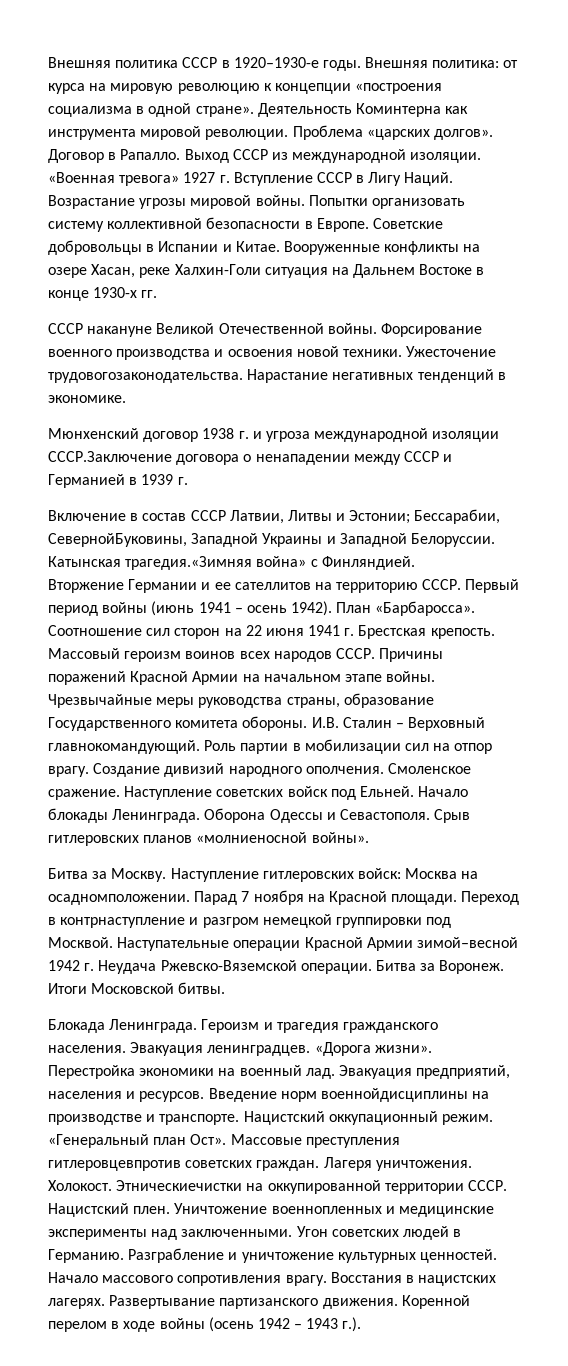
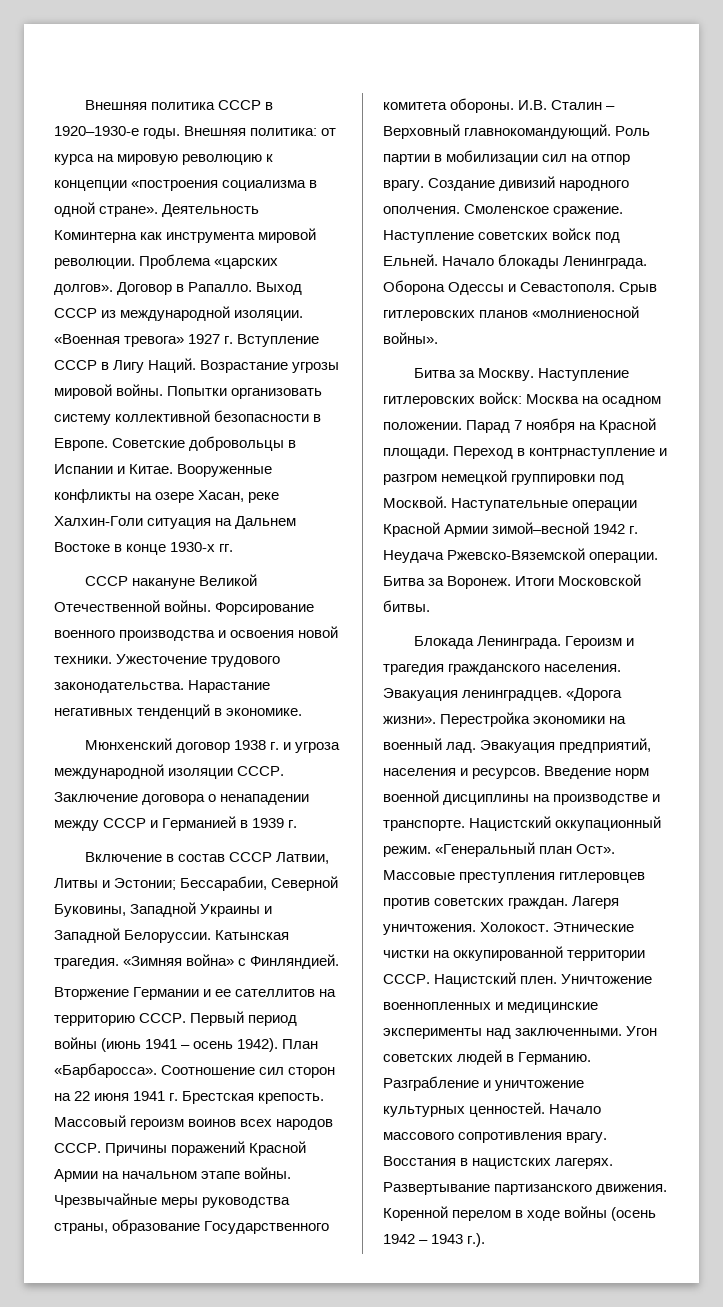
- Ужесточение трудовогозаконодательства.
+ Ужесточение трудового законодательства.
- Мюнхенский договор 1938 г. и угроза международной изоляции СССР.Заключение договора о ненападении между СССР и Германией в 1939 г.
+ Мюнхенский договор 1938 г. и угроза международной изоляции СССР. Заключение договора о ненападении между СССР и Германией в 1939 г.
- Включение в состав СССР Латвии, Литвы и Эстонии; Бессарабии, СевернойБуковины, Западной Украины и Западной Белоруссии.
+ Включение в состав СССР Латвии, Литвы и Эстонии; Бессарабии, Северной Буковины, Западной Украины и Западной Белоруссии.
- Катынская трагедия.«Зимняя война» с Финляндией.
+ Катынская трагедия. «Зимняя война» с Финляндией.
- Наступление гитлеровских войск: Москва на осадномположении.
+ Наступление гитлеровских войск: Москва на осадном положении.
- Введение норм военнойдисциплины на производстве и транспорте.
+ Введение норм военной дисциплины на производстве и транспорте.
- Массовые преступления гитлеровцевпротив советских граждан.
+ Массовые преступления гитлеровцев против советских граждан.
- Этническиечистки на оккупированной территории СССР.
+ Этнические чистки на оккупированной территории СССР.

